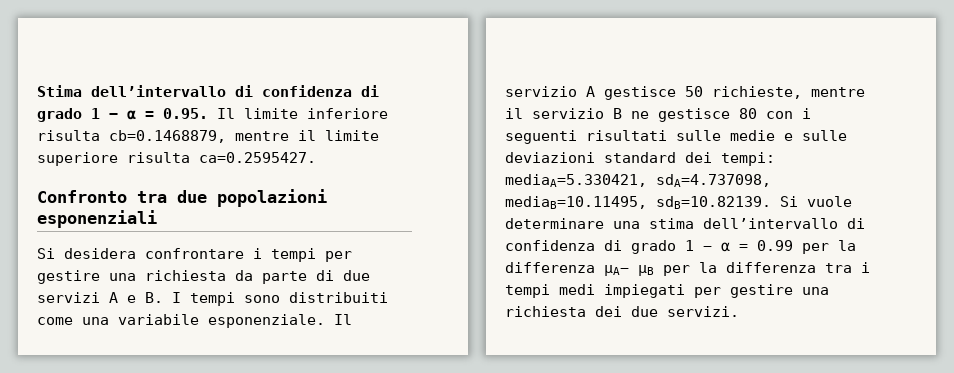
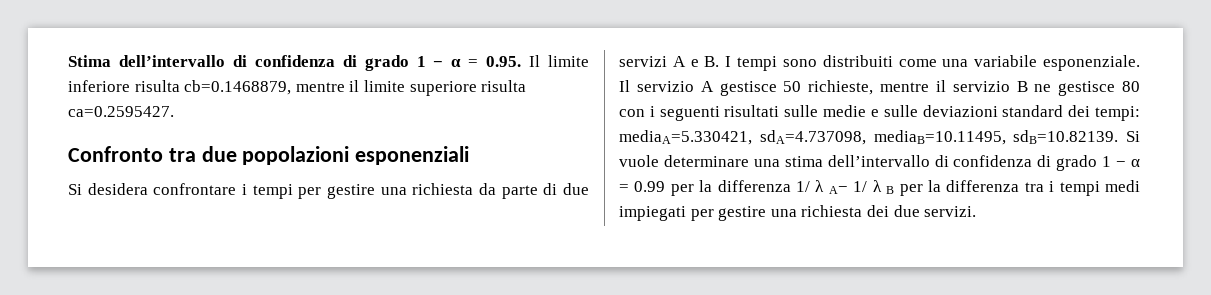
- mediaA=5.330421, sdA=4.737098, mediaB=10.11495, sdB=10.82139. Si vuole determinare una stima dell’intervallo di confidenza di grado 1 − α = 0.99 per la differenza μA− μB per la differenza tra i tempi medi impiegati per gestire una richiesta dei due servizi.
+ mediaA=5.330421, sdA=4.737098, mediaB=10.11495, sdB=10.82139. Si vuole determinare una stima dell’intervallo di confidenza di grado 1 − α = 0.99 per la differenza 1/ λ A− 1/ λ B per la differenza tra i tempi medi impiegati per gestire una richiesta dei due servizi.

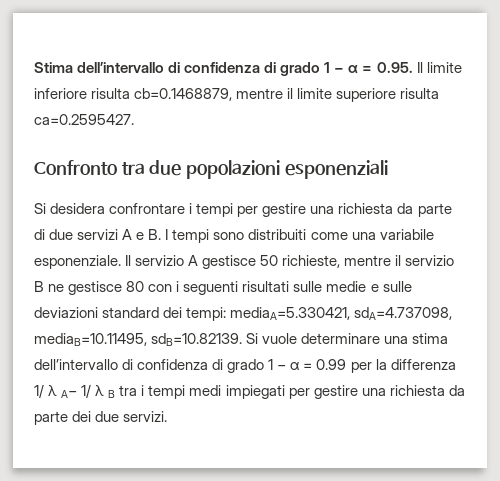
- mediaA=5.330421, sdA=4.737098, mediaB=10.11495, sdB=10.82139. Si vuole determinare una stima dell’intervallo di confidenza di grado 1 − α = 0.99 per la differenza 1/ λ A− 1/ λ B per la differenza tra i tempi medi impiegati per gestire una richiesta dei due servizi.
+ mediaA=5.330421, sdA=4.737098, mediaB=10.11495, sdB=10.82139. Si vuole determinare una stima dell’intervallo di confidenza di grado 1 − α = 0.99 per la differenza 1/ λ A− 1/ λ B tra i tempi medi impiegati per gestire una richiesta da parte dei due servizi.

